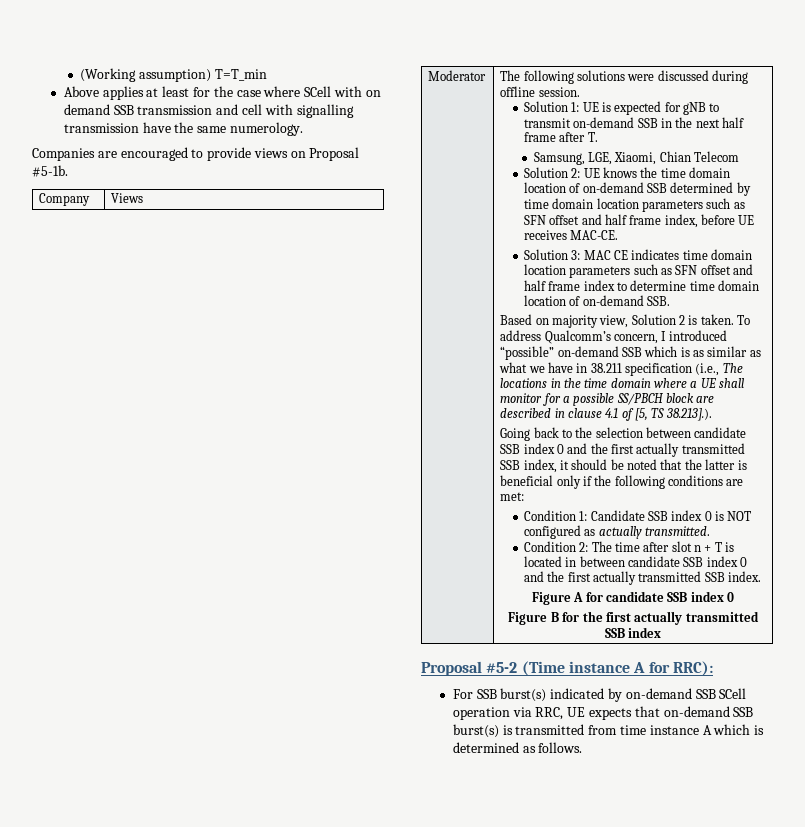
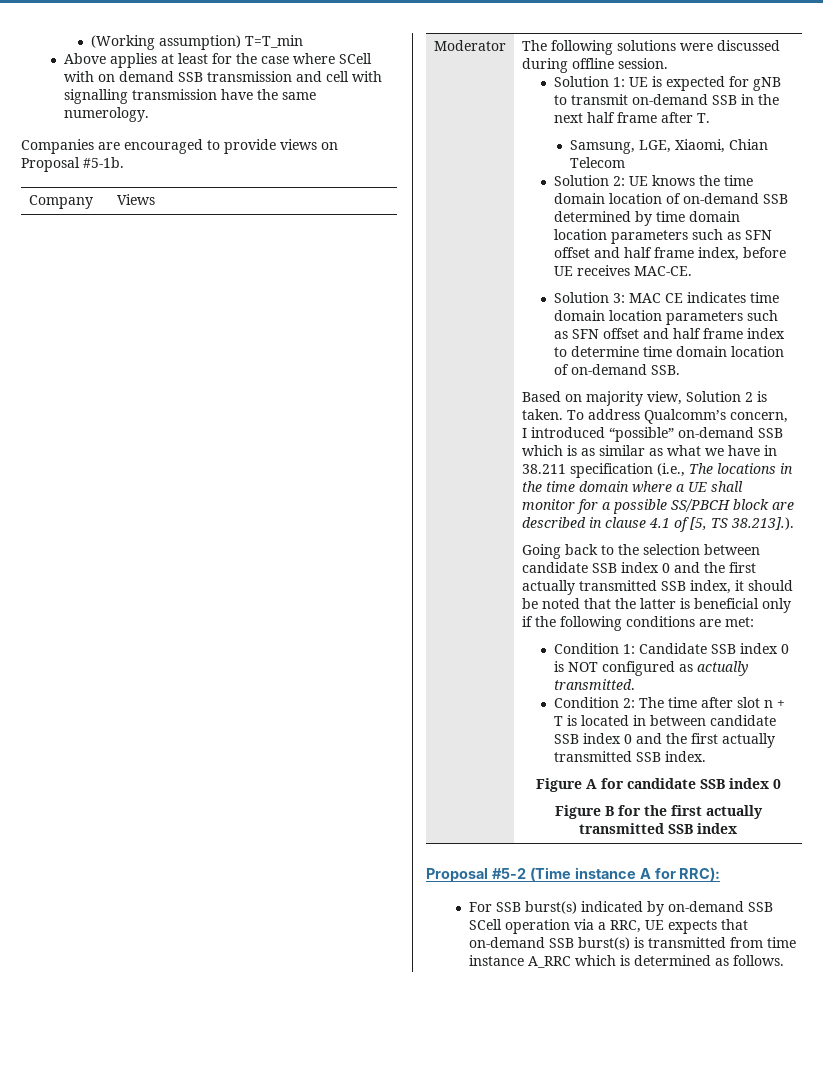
- For SSB burst(s) indicated by on-demand SSB SCell operation via RRC, UE expects that on-demand SSB burst(s) is transmitted from time instance A which is determined as follows.
+ For SSB burst(s) indicated by on-demand SSB SCell operation via a RRC, UE expects that on-demand SSB burst(s) is transmitted from time instance A_RRC which is determined as follows.

